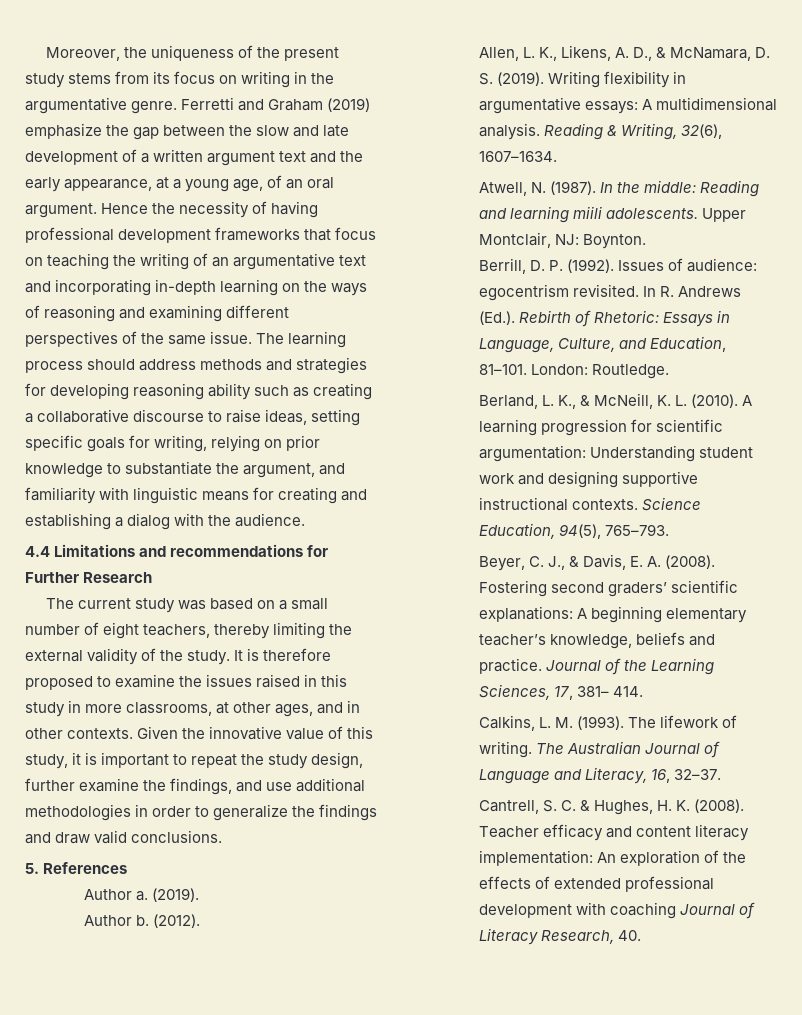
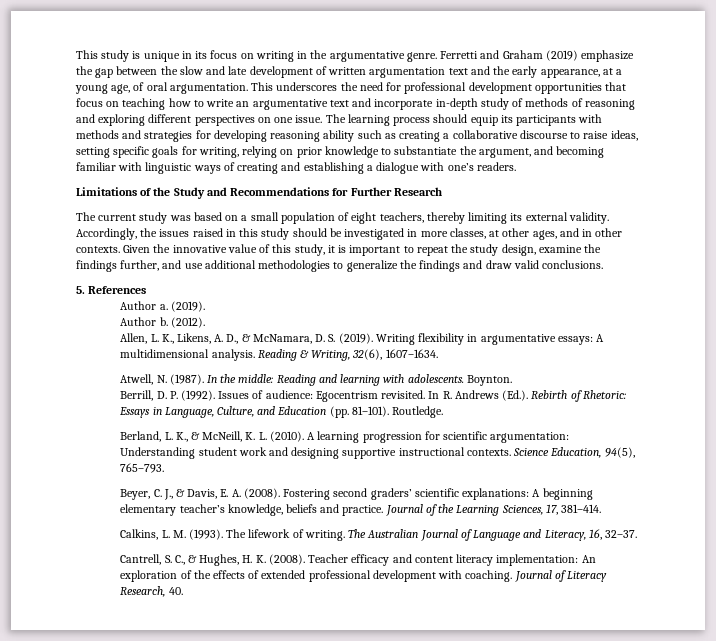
- Moreover, the uniqueness of the present study stems from its focus on writing in the argumentative genre.
+ This study is unique in its focus on writing in the argumentative genre.
- Ferretti and Graham (2019) emphasize the gap between the slow and late development of a written argument text and the early appearance, at a young age, of an oral argument. Hence the necessity of having professional development frameworks that focus on teaching the writing of an argumentative text and incorporating in-depth learning on the ways of reasoning and examining different perspectives of the same issue.
+ Ferretti and Graham (2019) emphasize the gap between the slow and late development of written argumentation text and the early appearance, at a young age, of oral argumentation. This underscores the need for professional development opportunities that focus on teaching how to write an argumentative text and incorporate in-depth study of methods of reasoning and exploring different perspectives on one issue.
- The learning process should address methods and strategies for developing reasoning ability such as creating a collaborative discourse to raise ideas, setting specific goals for writing, relying on prior knowledge to substantiate the argument, and familiarity with linguistic means for creating and establishing a dialog with the audience.
- 4.4 Limitations and recommendations for Further Research
+ The learning process should equip its participants with methods and strategies for developing reasoning ability such as creating a collaborative discourse to raise ideas, setting specific goals for writing, relying on prior knowledge to substantiate the argument, and becoming familiar with linguistic ways of creating and establishing a dialogue with one’s readers.
+ Limitations of the Study and Recommendations for Further Research
- The current study was based on a small number of eight teachers, thereby limiting the external validity of the study. It is therefore proposed to examine the issues raised in this study in more classrooms, at other ages, and in other contexts.
+ The current study was based on a small population of eight teachers, thereby limiting its external validity. Accordingly, the issues raised in this study should be investigated in more classes, at other ages, and in other contexts.
- Given the innovative value of this study, it is important to repeat the study design, further examine the findings, and use additional methodologies in order to generalize the findings and draw valid conclusions.
+ Given the innovative value of this study, it is important to repeat the study design, examine the findings further, and use additional methodologies to generalize the findings and draw valid conclusions.
- In the middle: Reading and learning miili adolescents. Upper Montclair, NJ: Boynton.
+ In the middle: Reading and learning with adolescents. Boynton.
- Issues of audience: egocentrism revisited.
+ Issues of audience: Egocentrism revisited.
- In R. Andrews (Ed.). Rebirth of Rhetoric: Essays in Language, Culture, and Education, 81–101. London: Routledge.
+ In R. Andrews (Ed.). Rebirth of Rhetoric: Essays in Language, Culture, and Education (pp. 81–101). Routledge.
- Journal of the Learning Sciences, 17, 381– 414.
+ Journal of the Learning Sciences, 17, 381–414.
- Cantrell, S. C. & Hughes, H. K. (2008).
+ Cantrell, S. C., & Hughes, H. K. (2008).
- Teacher efficacy and content literacy implementation: An exploration of the effects of extended professional development with coaching Journal of Literacy Research, 40.
+ Teacher efficacy and content literacy implementation: An exploration of the effects of extended professional development with coaching. Journal of Literacy Research, 40.

